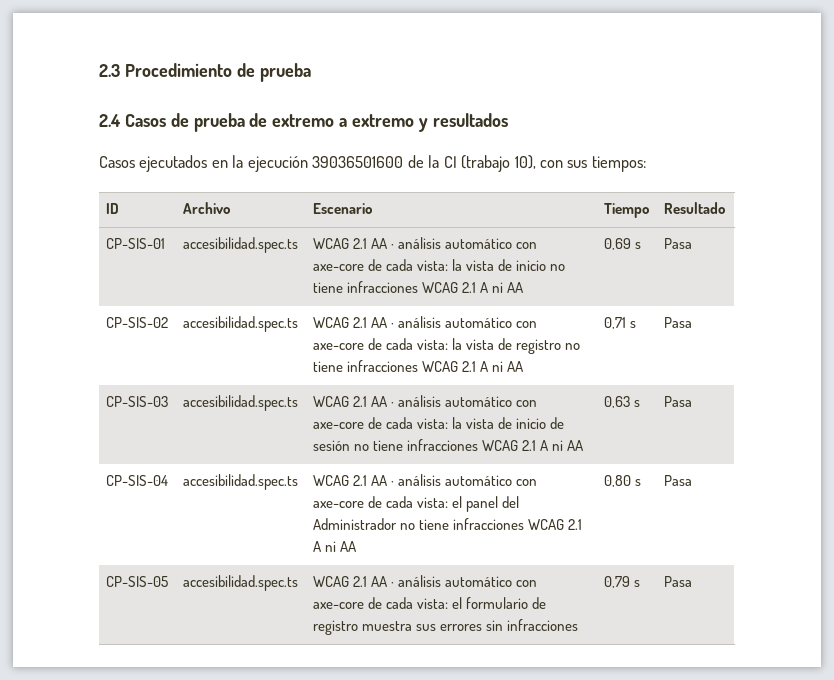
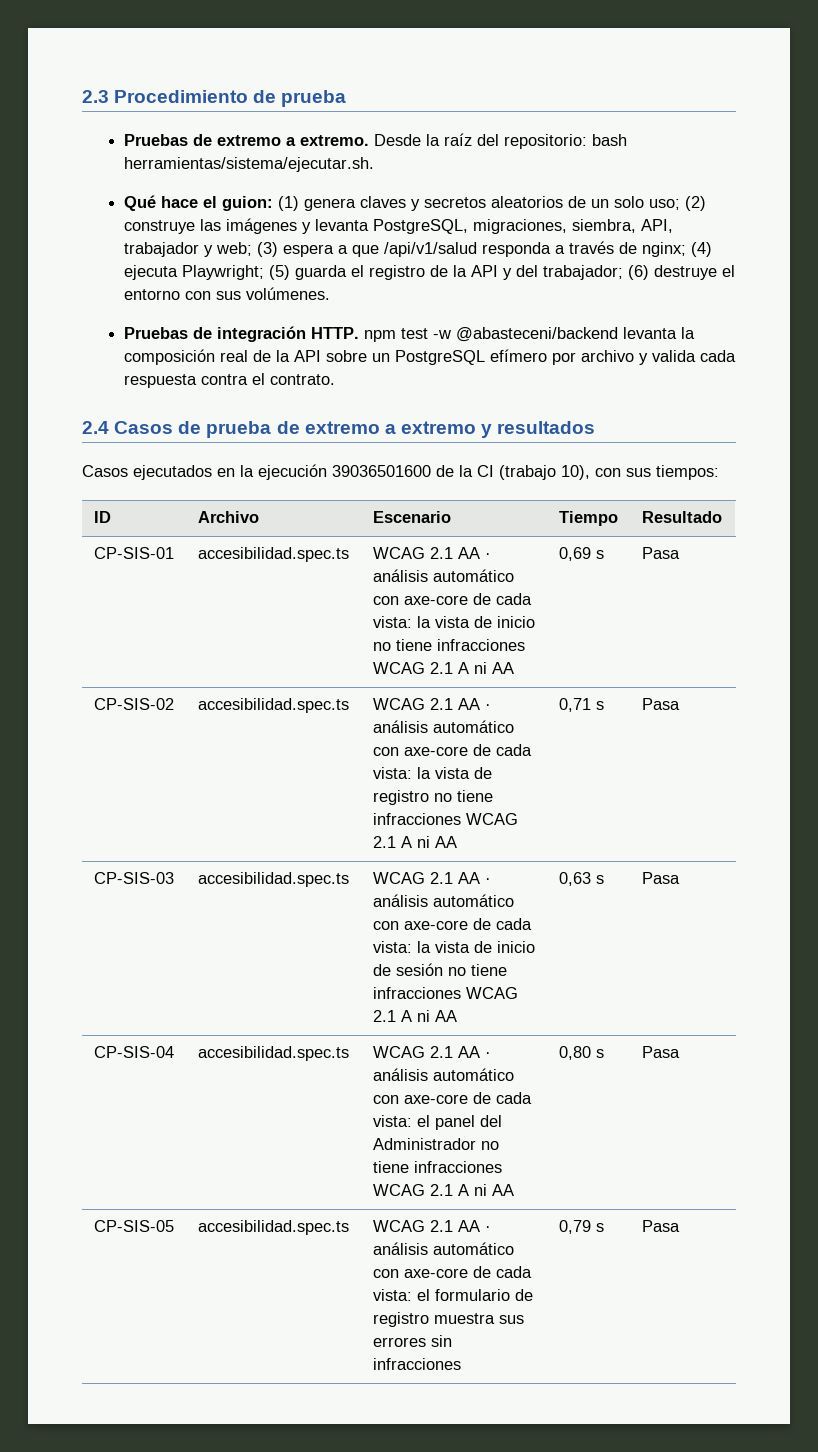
+ Pruebas de extremo a extremo. Desde la raíz del repositorio: bash herramientas/sistema/ejecutar.sh.
+ Qué hace el guion: (1) genera claves y secretos aleatorios de un solo uso; (2) construye las imágenes y levanta PostgreSQL, migraciones, siembra, API, trabajador y web; (3) espera a que /api/v1/salud responda a través de nginx; (4) ejecuta Playwright; (5) guarda el registro de la API y del trabajador; (6) destruye el entorno con sus volúmenes.
+ Pruebas de integración HTTP. npm test -w @abasteceni/backend levanta la composición real de la API sobre un PostgreSQL efímero por archivo y valida cada respuesta contra el contrato.

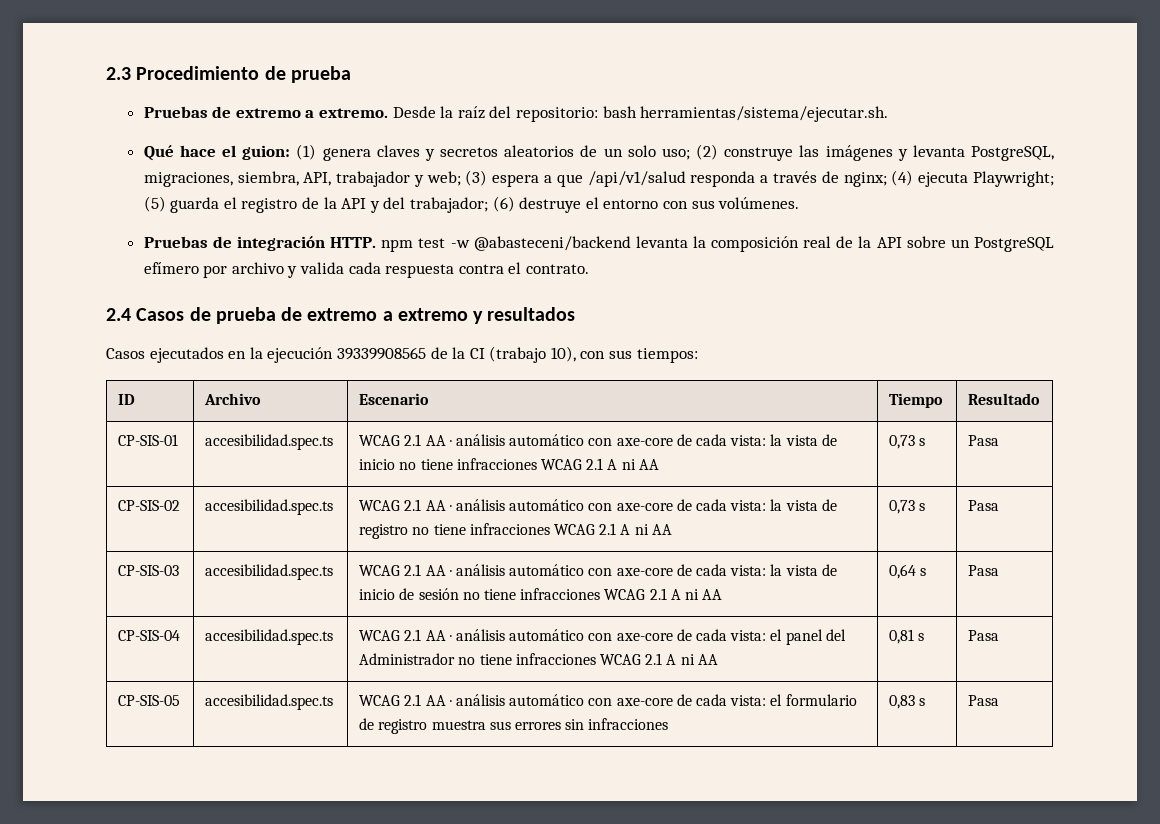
- Casos ejecutados en la ejecución 39036501600 de la CI (trabajo 10), con sus tiempos:
+ Casos ejecutados en la ejecución 39339908565 de la CI (trabajo 10), con sus tiempos:
- CP-SIS-01 | accesibilidad.spec.ts | WCAG 2.1 AA · análisis automático con axe-core de cada vista: la vista de inicio no tiene infracciones WCAG 2.1 A ni AA | 0,69 s | Pasa
+ CP-SIS-01 | accesibilidad.spec.ts | WCAG 2.1 AA · análisis automático con axe-core de cada vista: la vista de inicio no tiene infracciones WCAG 2.1 A ni AA | 0,73 s | Pasa
- CP-SIS-02 | accesibilidad.spec.ts | WCAG 2.1 AA · análisis automático con axe-core de cada vista: la vista de registro no tiene infracciones WCAG 2.1 A ni AA | 0,71 s | Pasa
+ CP-SIS-02 | accesibilidad.spec.ts | WCAG 2.1 AA · análisis automático con axe-core de cada vista: la vista de registro no tiene infracciones WCAG 2.1 A ni AA | 0,73 s | Pasa
- CP-SIS-03 | accesibilidad.spec.ts | WCAG 2.1 AA · análisis automático con axe-core de cada vista: la vista de inicio de sesión no tiene infracciones WCAG 2.1 A ni AA | 0,63 s | Pasa
+ CP-SIS-03 | accesibilidad.spec.ts | WCAG 2.1 AA · análisis automático con axe-core de cada vista: la vista de inicio de sesión no tiene infracciones WCAG 2.1 A ni AA | 0,64 s | Pasa
- CP-SIS-04 | accesibilidad.spec.ts | WCAG 2.1 AA · análisis automático con axe-core de cada vista: el panel del Administrador no tiene infracciones WCAG 2.1 A ni AA | 0,80 s | Pasa
+ CP-SIS-04 | accesibilidad.spec.ts | WCAG 2.1 AA · análisis automático con axe-core de cada vista: el panel del Administrador no tiene infracciones WCAG 2.1 A ni AA | 0,81 s | Pasa
- CP-SIS-05 | accesibilidad.spec.ts | WCAG 2.1 AA · análisis automático con axe-core de cada vista: el formulario de registro muestra sus errores sin infracciones | 0,79 s | Pasa
+ CP-SIS-05 | accesibilidad.spec.ts | WCAG 2.1 AA · análisis automático con axe-core de cada vista: el formulario de registro muestra sus errores sin infracciones | 0,83 s | Pasa

